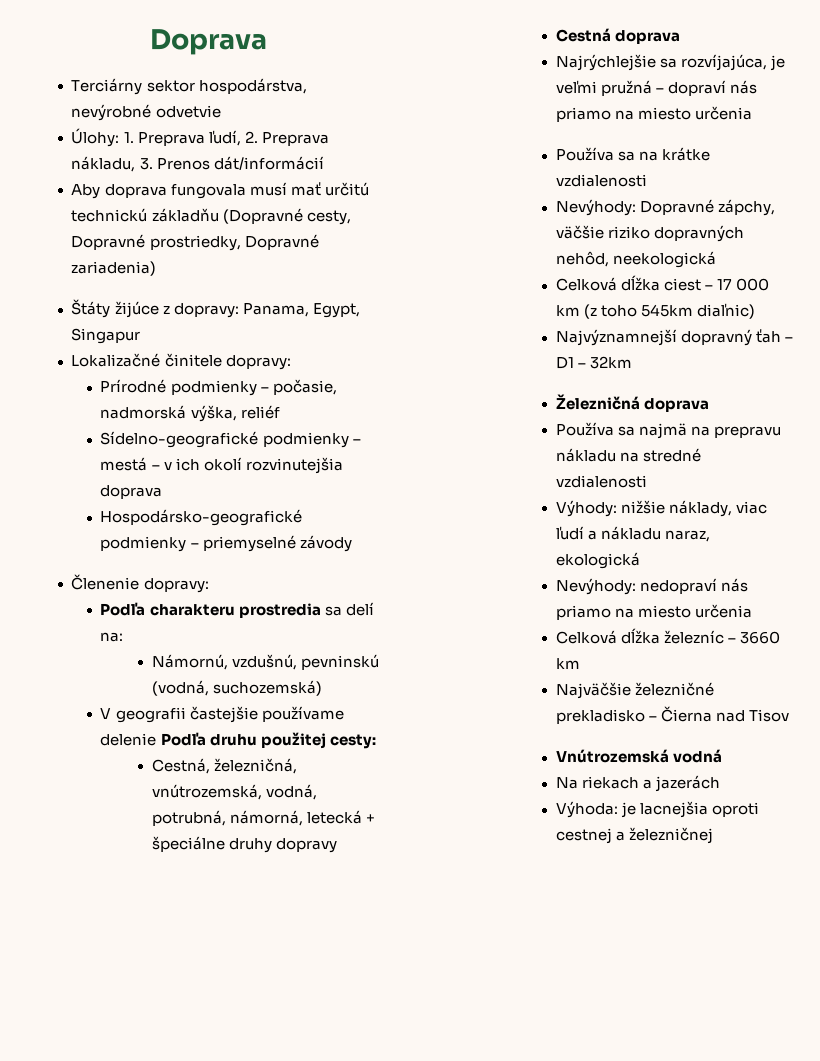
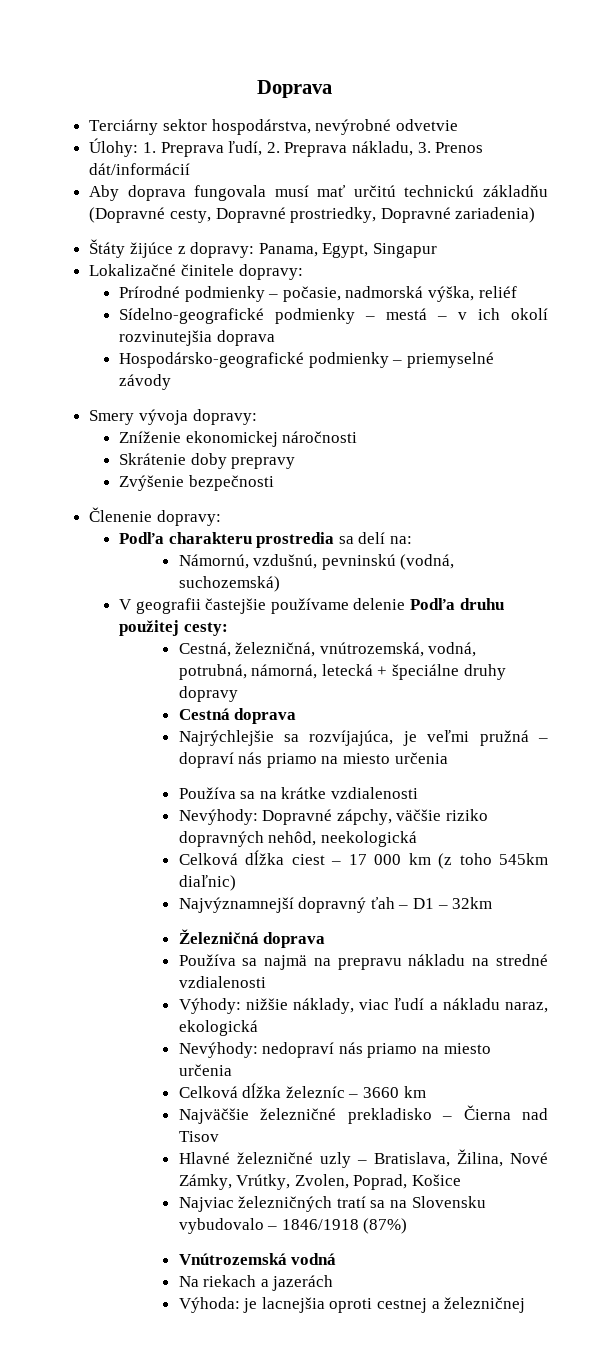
+ Smery vývoja dopravy:
+ Zníženie ekonomickej náročnosti
+ Skrátenie doby prepravy
+ Zvýšenie bezpečnosti
+ Hlavné železničné uzly – Bratislava, Žilina, Nové Zámky, Vrútky, Zvolen, Poprad, Košice
+ Najviac železničných tratí sa na Slovensku vybudovalo – 1846/1918 (87%)

